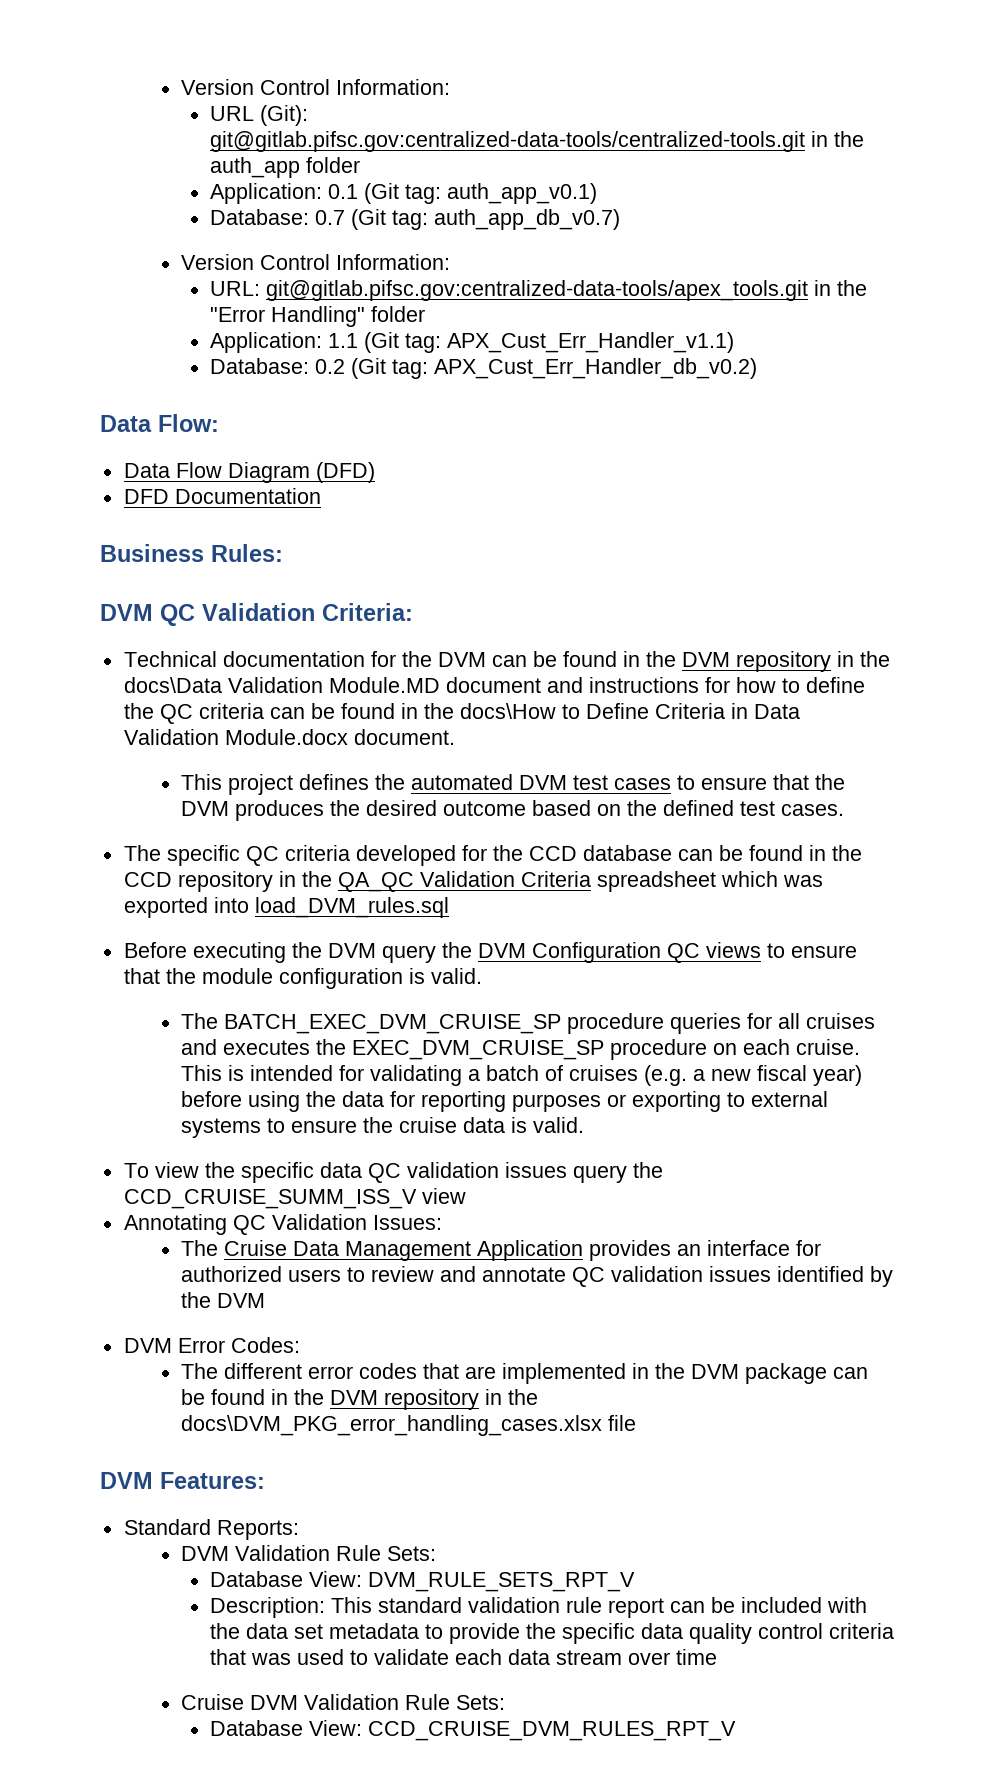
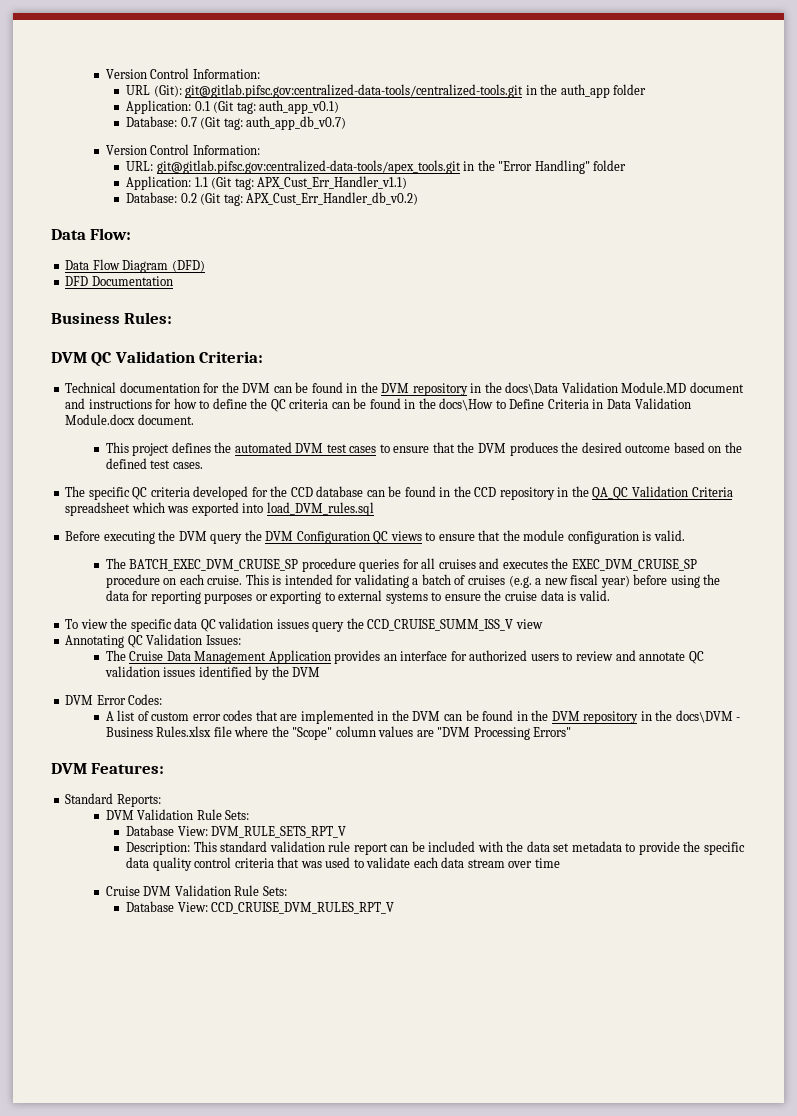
- The different error codes that are implemented in the DVM package can be found in the DVM repository in the docs\DVM_PKG_error_handling_cases.xlsx file
+ A list of custom error codes that are implemented in the DVM can be found in the DVM repository in the docs\DVM - Business Rules.xlsx file where the "Scope" column values are "DVM Processing Errors"

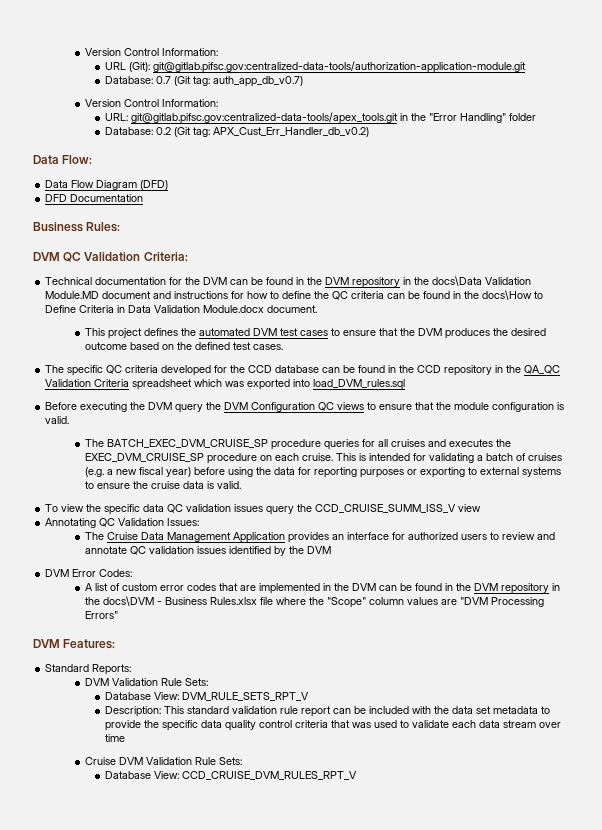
- URL (Git): git@gitlab.pifsc.gov:centralized-data-tools/centralized-tools.git in the auth_app folder
- Application: 0.1 (Git tag: auth_app_v0.1)
+ URL (Git): git@gitlab.pifsc.gov:centralized-data-tools/authorization-application-module.git
- Application: 1.1 (Git tag: APX_Cust_Err_Handler_v1.1)

